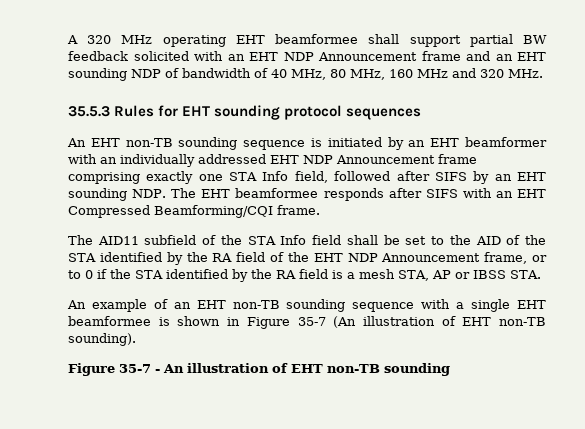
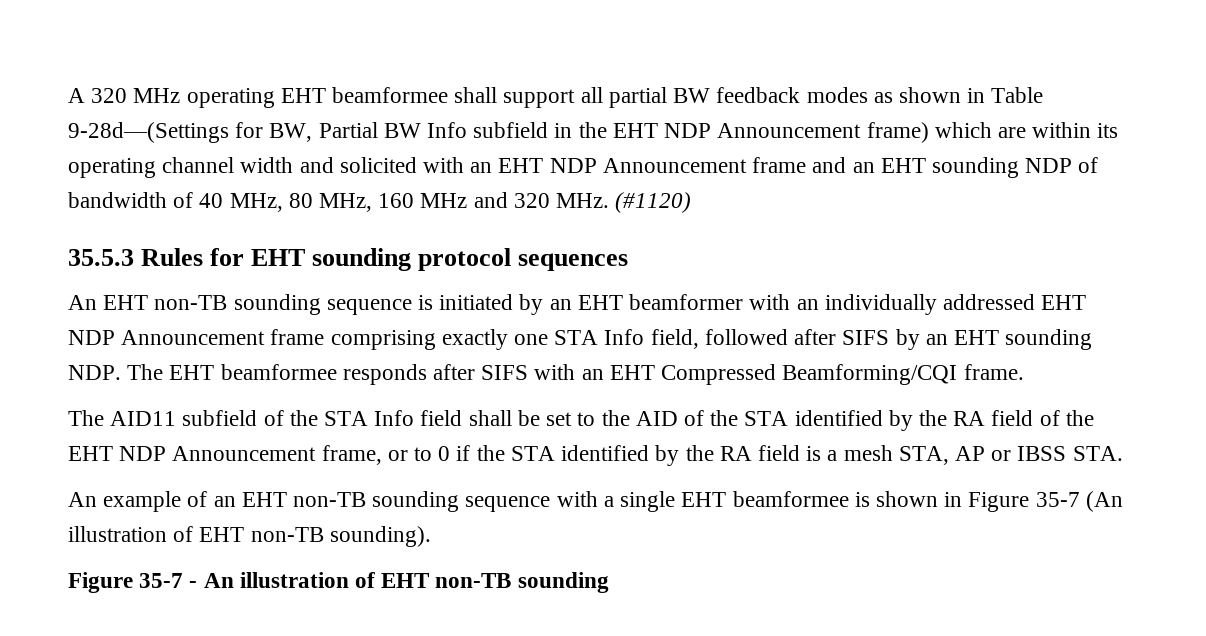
- A 320 MHz operating EHT beamformee shall support partial BW feedback solicited with an EHT NDP Announcement frame and an EHT sounding NDP of bandwidth of 40 MHz, 80 MHz, 160 MHz and 320 MHz.
+ A 320 MHz operating EHT beamformee shall support all partial BW feedback modes as shown in Table 9-28d—(Settings for BW, Partial BW Info subfield in the EHT NDP Announcement frame) which are within its operating channel width and solicited with an EHT NDP Announcement frame and an EHT sounding NDP of bandwidth of 40 MHz, 80 MHz, 160 MHz and 320 MHz. (#1120)

